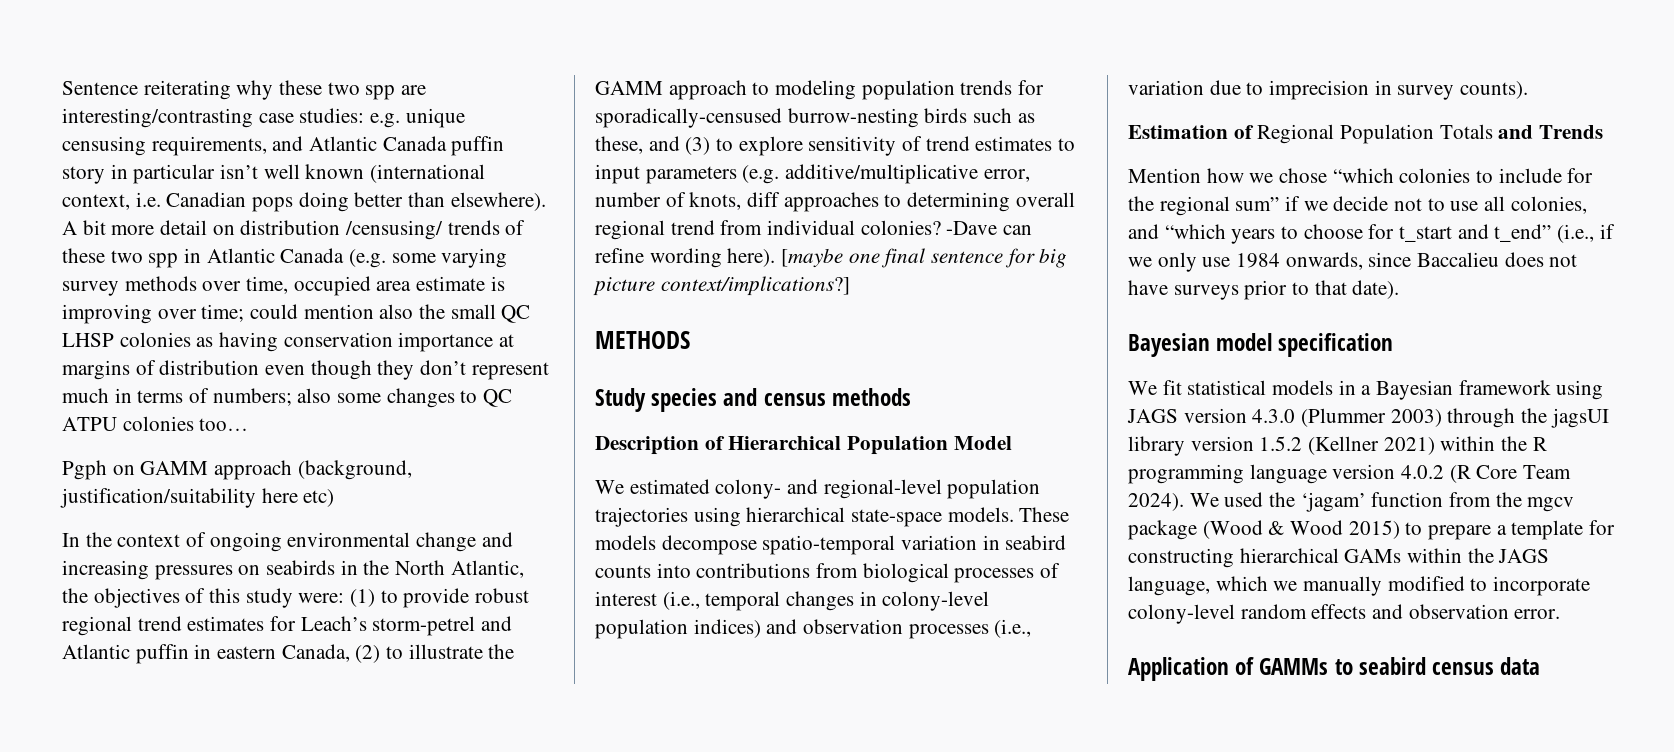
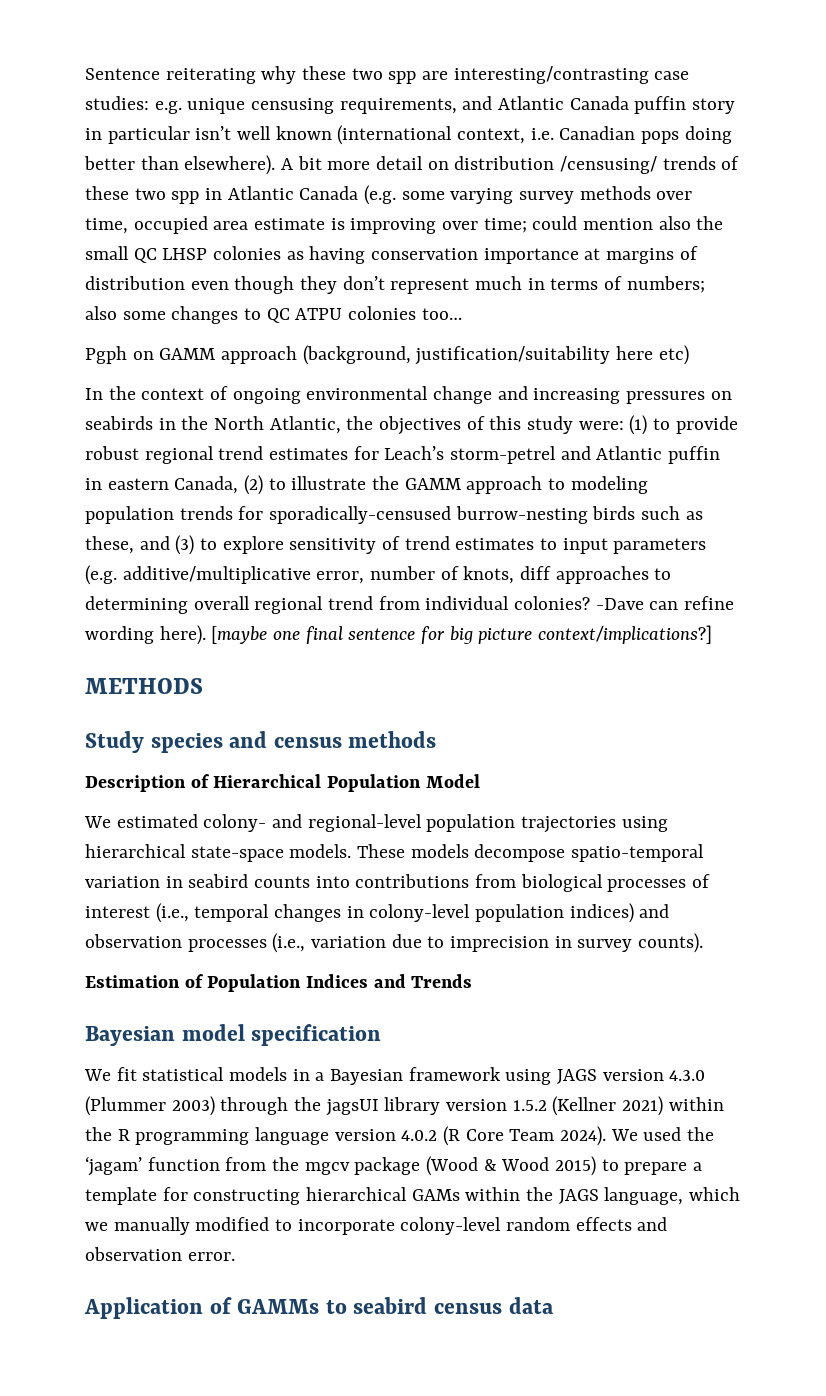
- Estimation of Regional Population Totals and Trends
+ Estimation of Population Indices and Trends
- Mention how we chose “which colonies to include for the regional sum” if we decide not to use all colonies, and “which years to choose for t_start and t_end” (i.e., if we only use 1984 onwards, since Baccalieu does not have surveys prior to that date).

